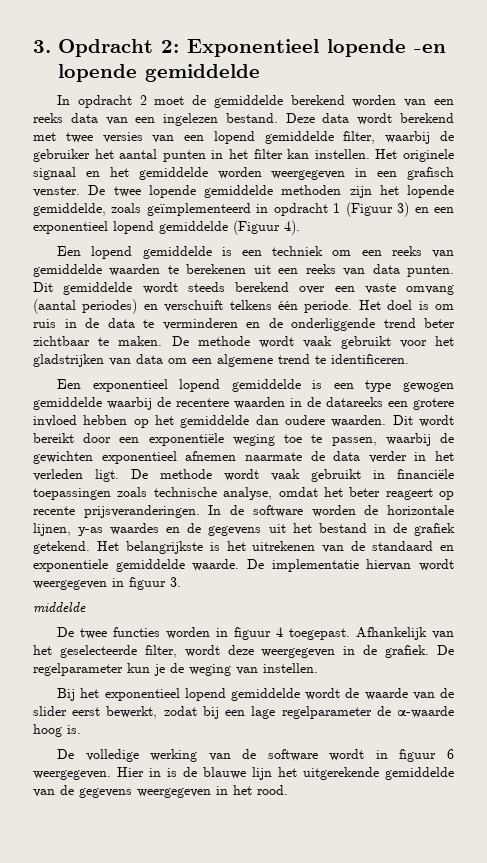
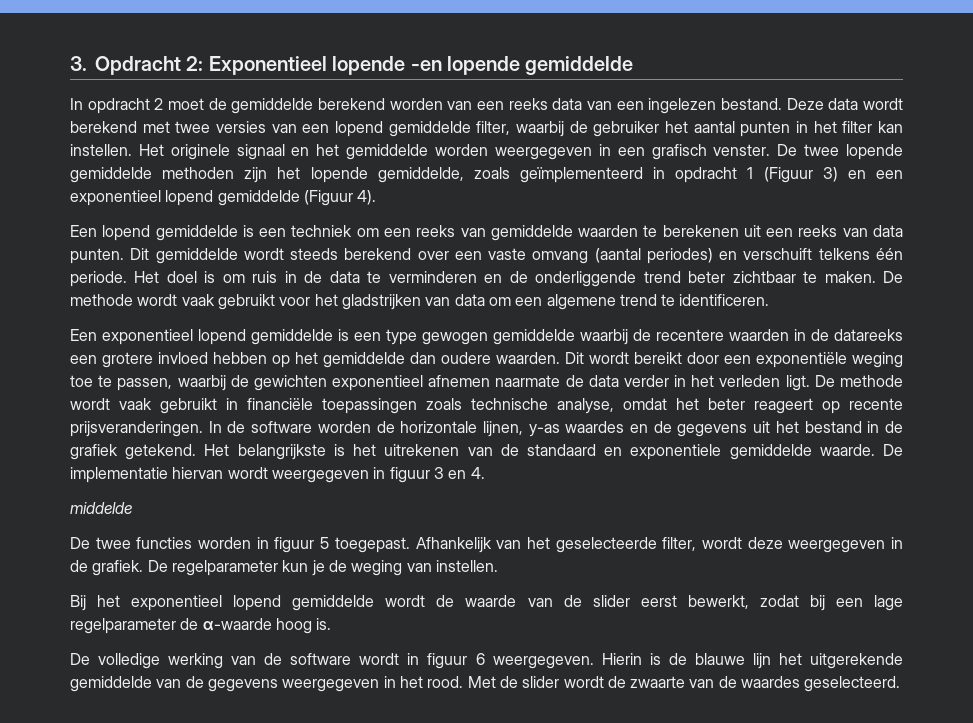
- De implementatie hiervan wordt weergegeven in figuur 3.
+ De implementatie hiervan wordt weergegeven in figuur 3 en 4.
- De twee functies worden in figuur 4 toegepast.
+ De twee functies worden in figuur 5 toegepast.
- Hier in is de blauwe lijn het uitgerekende gemiddelde van de gegevens weergegeven in het rood.
+ Hierin is de blauwe lijn het uitgerekende gemiddelde van de gegevens weergegeven in het rood.
+ Met de slider wordt de zwaarte van de waardes geselecteerd.

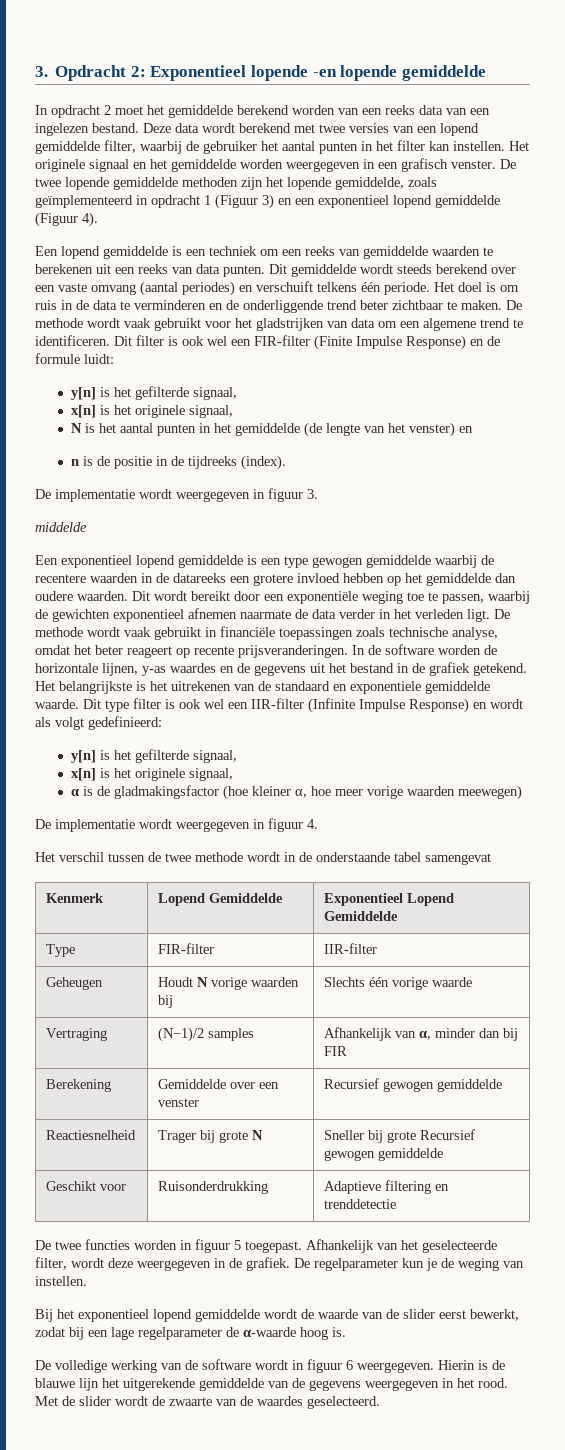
- In opdracht 2 moet de gemiddelde berekend worden van een reeks data van een ingelezen bestand.
+ In opdracht 2 moet het gemiddelde berekend worden van een reeks data van een ingelezen bestand.
+ Dit filter is ook wel een FIR-filter (Finite Impulse Response) en de formule luidt:
+ y[n] is het gefilterde signaal,
+ x[n] is het originele signaal,
+ N is het aantal punten in het gemiddelde (de lengte van het venster) en
+ n is de positie in de tijdreeks (index).
+ De implementatie wordt weergegeven in figuur 3.
+ middelde
- De implementatie hiervan wordt weergegeven in figuur 3 en 4.
+ Dit type filter is ook wel een IIR-filter (Infinite Impulse Response) en wordt als volgt gedefinieerd:
+ y[n] is het gefilterde signaal,
+ x[n] is het originele signaal,
+ α is de gladmakingsfactor (hoe kleiner α, hoe meer vorige waarden meewegen)
+ De implementatie wordt weergegeven in figuur 4.
- middelde
+ Het verschil tussen de twee methode wordt in de onderstaande tabel samengevat
+ Kenmerk | Lopend Gemiddelde | Exponentieel Lopend Gemiddelde
+ Type | FIR-filter | IIR-filter
+ Geheugen | Houdt N vorige waarden bij | Slechts één vorige waarde
+ Vertraging | (N−1)/2 samples | Afhankelijk van α, minder dan bij FIR
+ Berekening | Gemiddelde over een venster | Recursief gewogen gemiddelde
+ Reactiesnelheid | Trager bij grote N | Sneller bij grote Recursief gewogen gemiddelde
+ Geschikt voor | Ruisonderdrukking | Adaptieve filtering en trenddetectie

